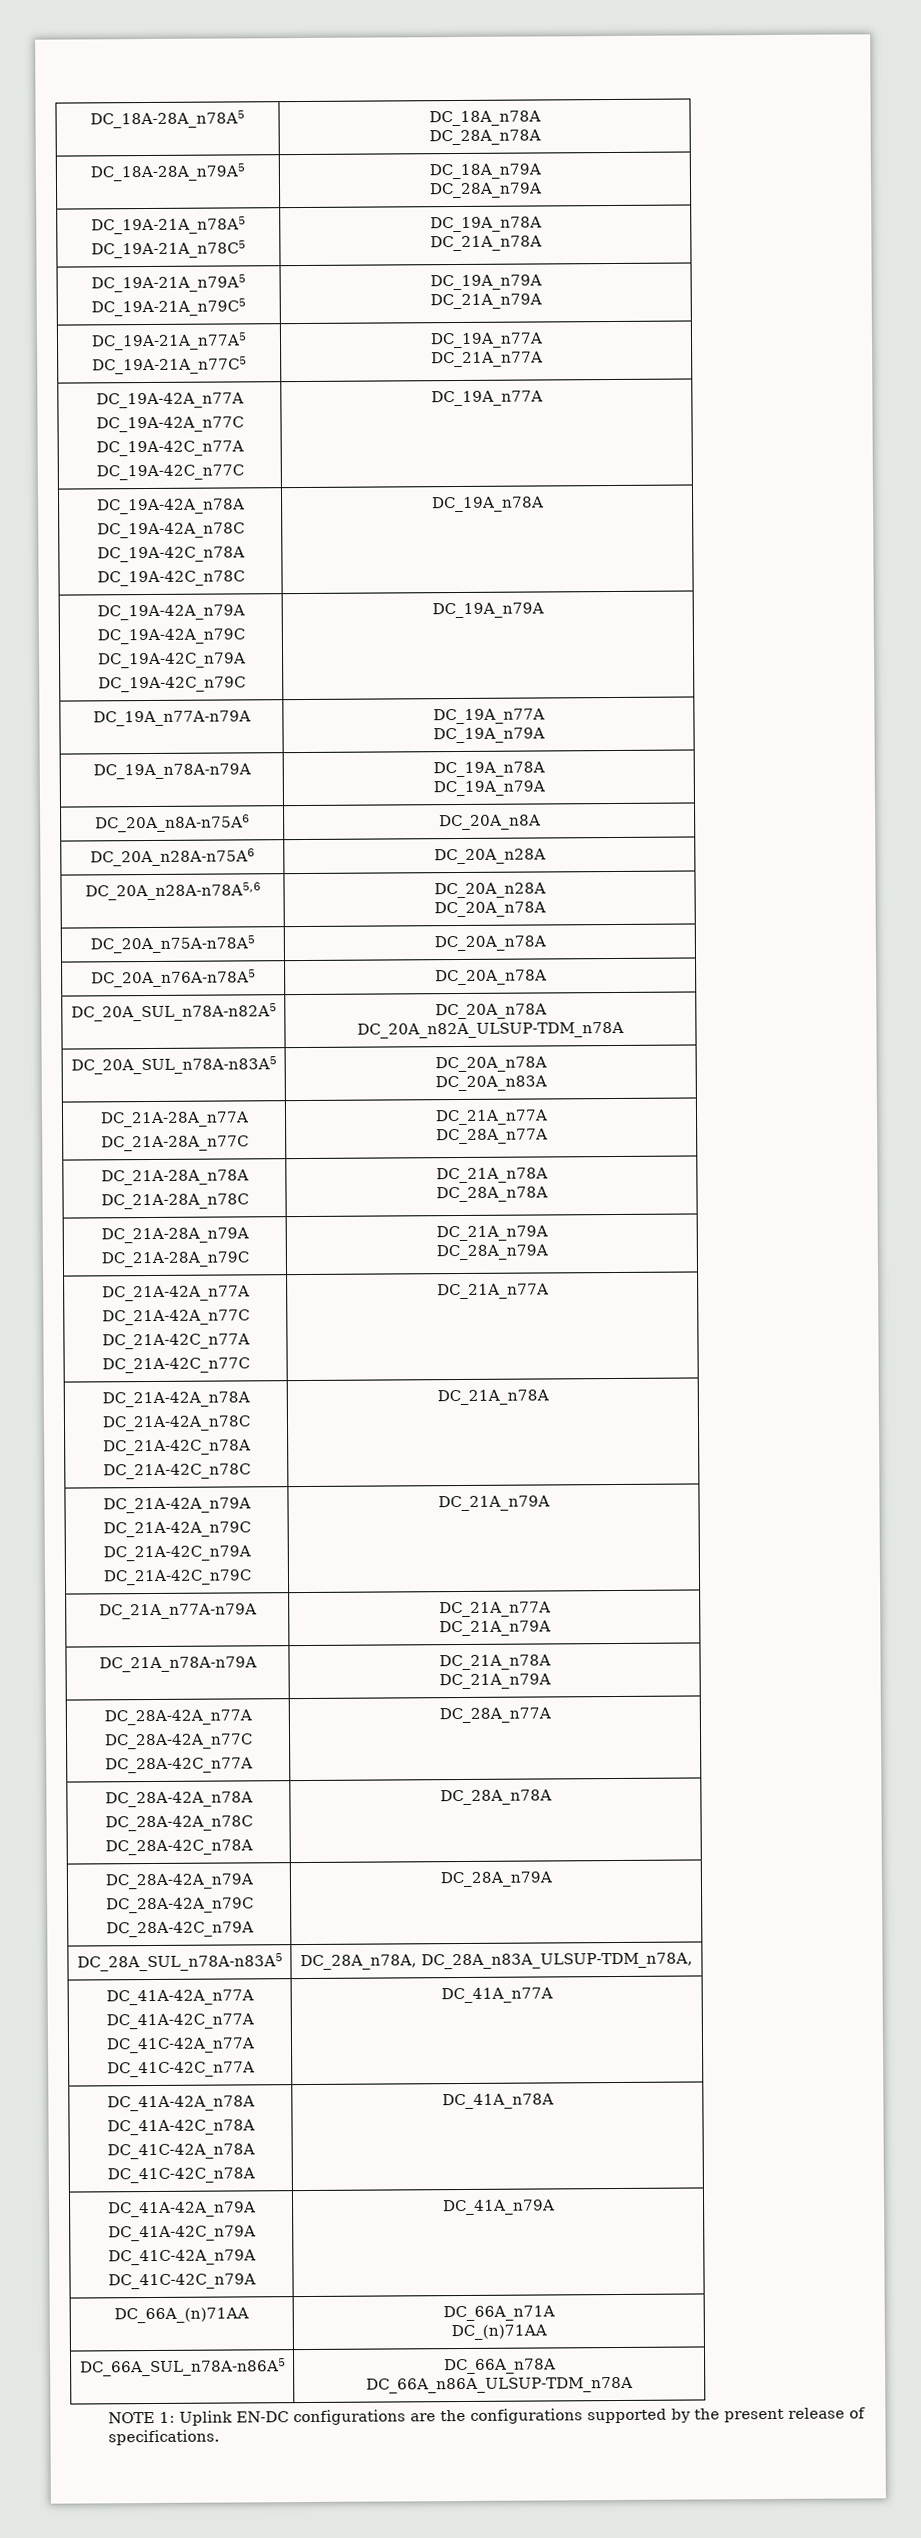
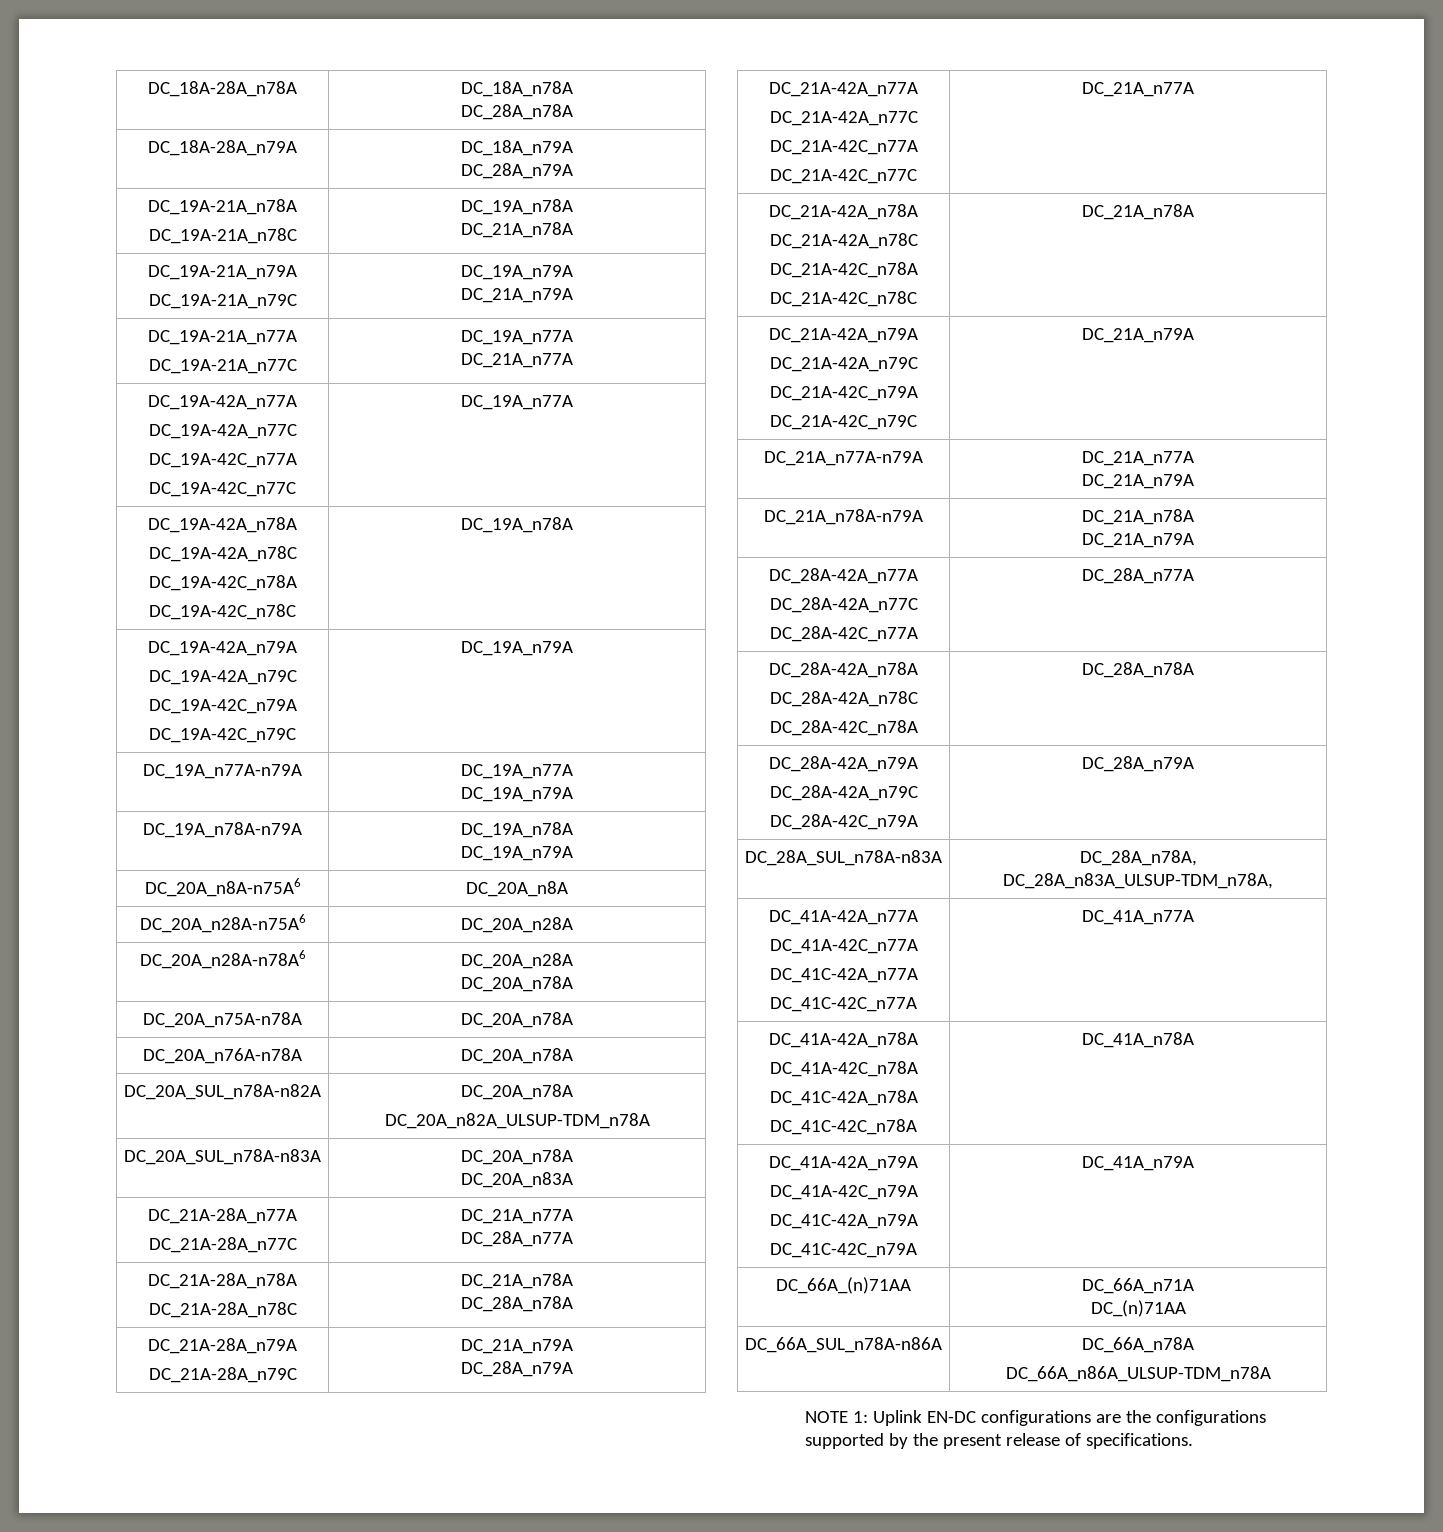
- DC_18A-28A_n78A5 | DC_18A_n78A
+ DC_18A-28A_n78A | DC_18A_n78A
- DC_18A-28A_n79A5 | DC_18A_n79A
+ DC_18A-28A_n79A | DC_18A_n79A
- DC_19A-21A_n78A5
- DC_19A-21A_n78C5 | DC_19A_n78A
+ DC_19A-21A_n78A
+ DC_19A-21A_n78C | DC_19A_n78A
- DC_19A-21A_n79A5
- DC_19A-21A_n79C5 | DC_19A_n79A
+ DC_19A-21A_n79A
+ DC_19A-21A_n79C | DC_19A_n79A
- DC_19A-21A_n77A5
- DC_19A-21A_n77C5 | DC_19A_n77A
+ DC_19A-21A_n77A
+ DC_19A-21A_n77C | DC_19A_n77A
- DC_20A_n28A-n78A5,6 | DC_20A_n28A
+ DC_20A_n28A-n78A6 | DC_20A_n28A
- DC_20A_n75A-n78A5 | DC_20A_n78A
- DC_20A_n76A-n78A5 | DC_20A_n78A
- DC_20A_SUL_n78A-n82A5 | DC_20A_n78A
+ DC_20A_n75A-n78A | DC_20A_n78A
+ DC_20A_n76A-n78A | DC_20A_n78A
+ DC_20A_SUL_n78A-n82A | DC_20A_n78A
- DC_20A_SUL_n78A-n83A5 | DC_20A_n78A
+ DC_20A_SUL_n78A-n83A | DC_20A_n78A
- DC_28A_SUL_n78A-n83A5 | DC_28A_n78A, DC_28A_n83A_ULSUP-TDM_n78A,
+ DC_28A_SUL_n78A-n83A | DC_28A_n78A, DC_28A_n83A_ULSUP-TDM_n78A,
- DC_66A_SUL_n78A-n86A5 | DC_66A_n78A
+ DC_66A_SUL_n78A-n86A | DC_66A_n78A

